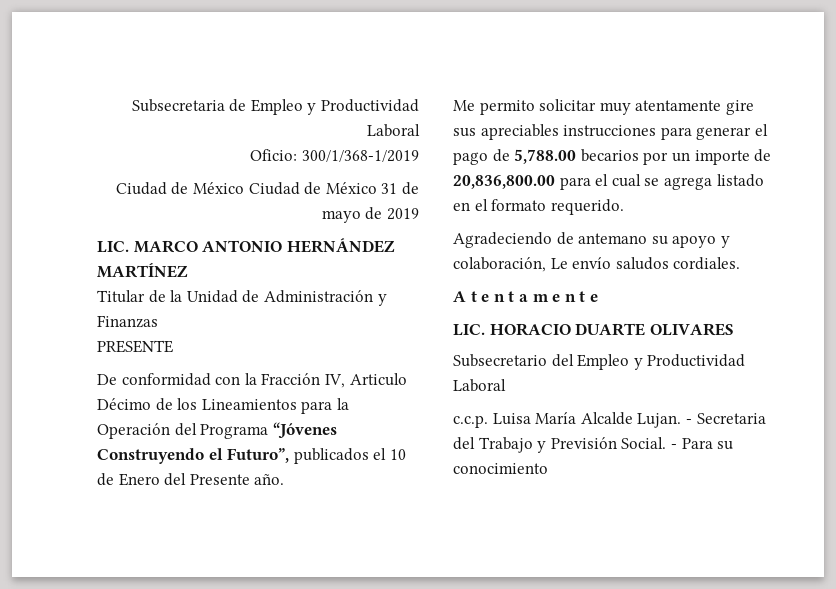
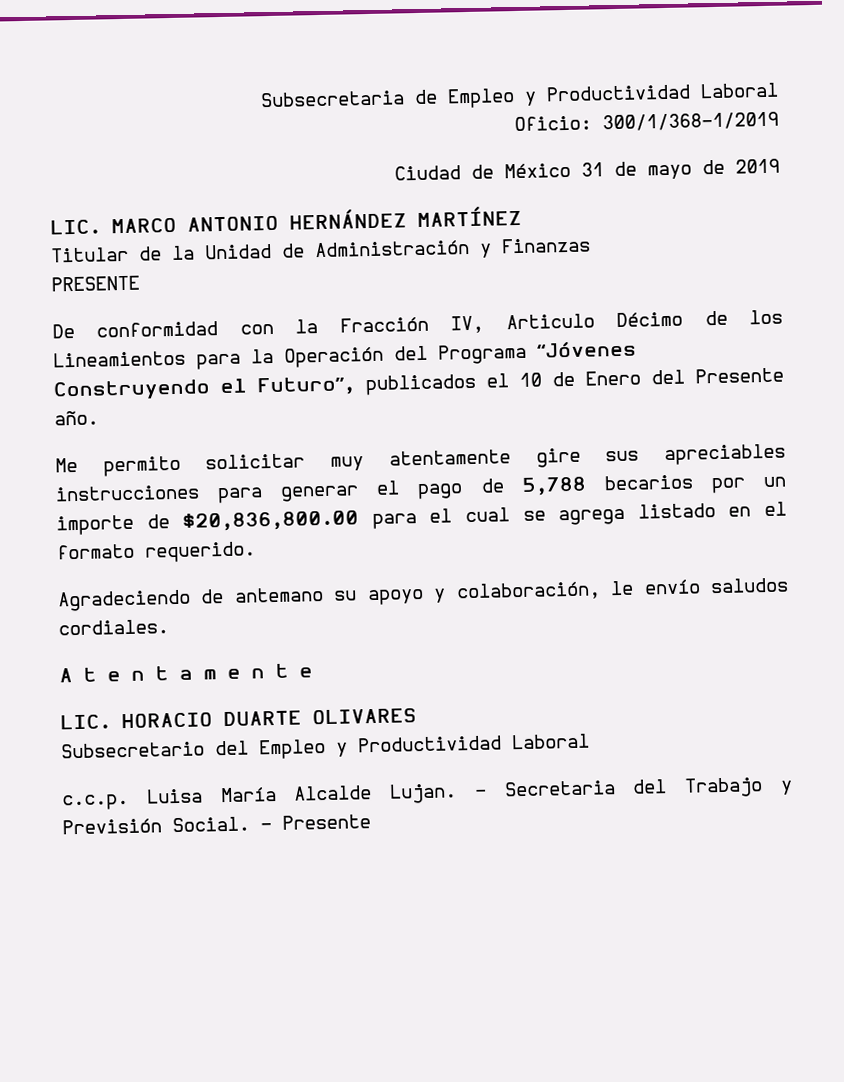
- Ciudad de México Ciudad de México 31 de mayo de 2019
+ Ciudad de México 31 de mayo de 2019
- Me permito solicitar muy atentamente gire sus apreciables instrucciones para generar el pago de 5,788.00 becarios por un importe de 20,836,800.00 para el cual se agrega listado en el formato requerido.
+ Me permito solicitar muy atentamente gire sus apreciables instrucciones para generar el pago de 5,788 becarios por un importe de $20,836,800.00 para el cual se agrega listado en el formato requerido.
- Agradeciendo de antemano su apoyo y colaboración, Le envío saludos cordiales.
+ Agradeciendo de antemano su apoyo y colaboración, le envío saludos cordiales.
- - Para su conocimiento
+ - Presente

